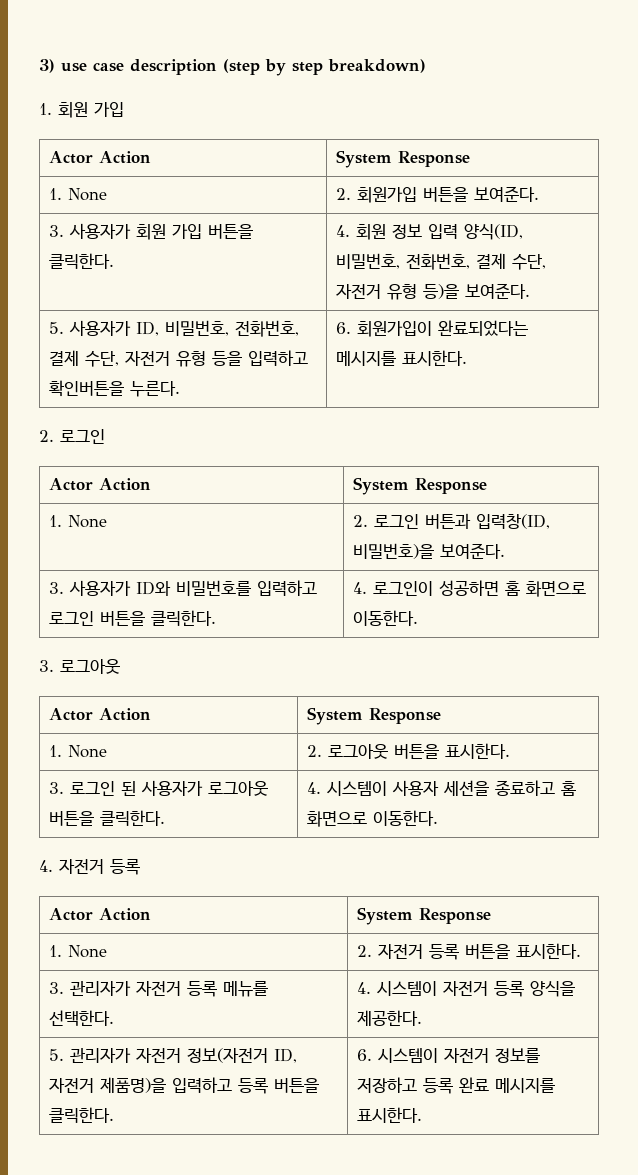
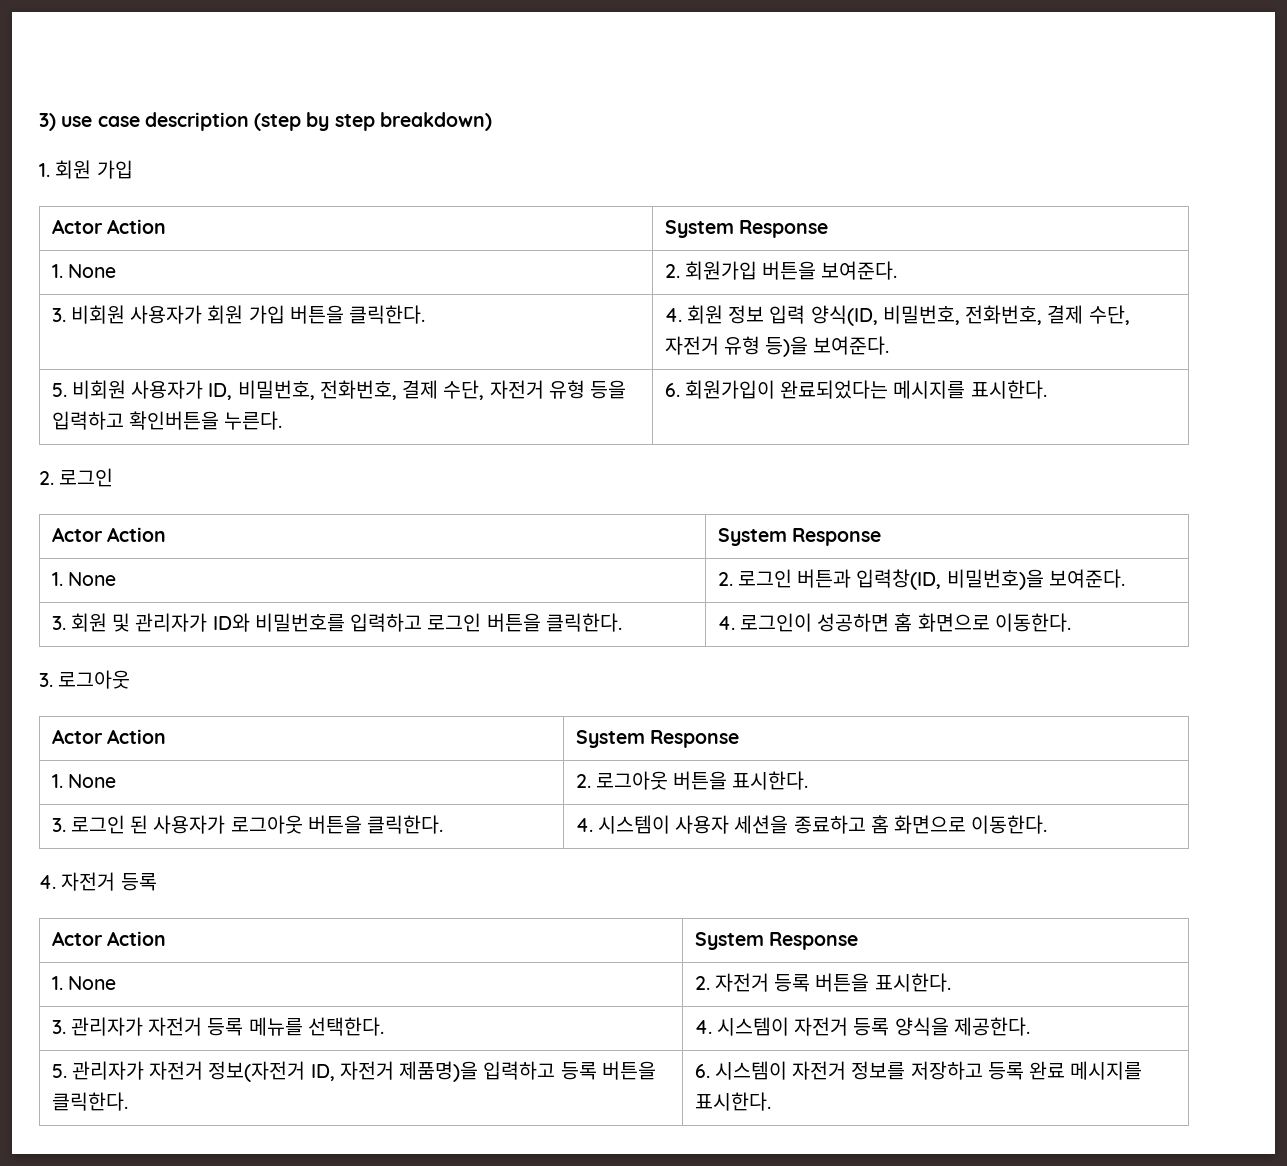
- 3. 사용자가 회원 가입 버튼을 클릭한다. | 4. 회원 정보 입력 양식(ID, 비밀번호, 전화번호, 결제 수단, 자전거 유형 등)을 보여준다.
+ 3. 비회원 사용자가 회원 가입 버튼을 클릭한다. | 4. 회원 정보 입력 양식(ID, 비밀번호, 전화번호, 결제 수단, 자전거 유형 등)을 보여준다.
- 5. 사용자가 ID, 비밀번호, 전화번호, 결제 수단, 자전거 유형 등을 입력하고 확인버튼을 누른다. | 6. 회원가입이 완료되었다는 메시지를 표시한다.
+ 5. 비회원 사용자가 ID, 비밀번호, 전화번호, 결제 수단, 자전거 유형 등을 입력하고 확인버튼을 누른다. | 6. 회원가입이 완료되었다는 메시지를 표시한다.
- 3. 사용자가 ID와 비밀번호를 입력하고 로그인 버튼을 클릭한다. | 4. 로그인이 성공하면 홈 화면으로 이동한다.
+ 3. 회원 및 관리자가 ID와 비밀번호를 입력하고 로그인 버튼을 클릭한다. | 4. 로그인이 성공하면 홈 화면으로 이동한다.

